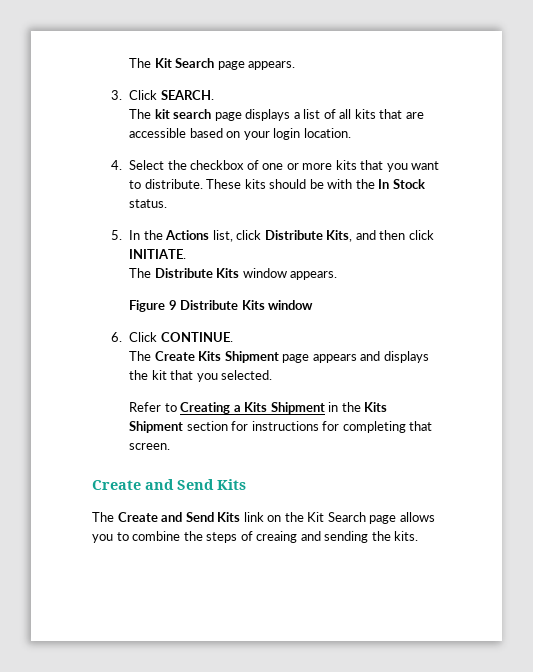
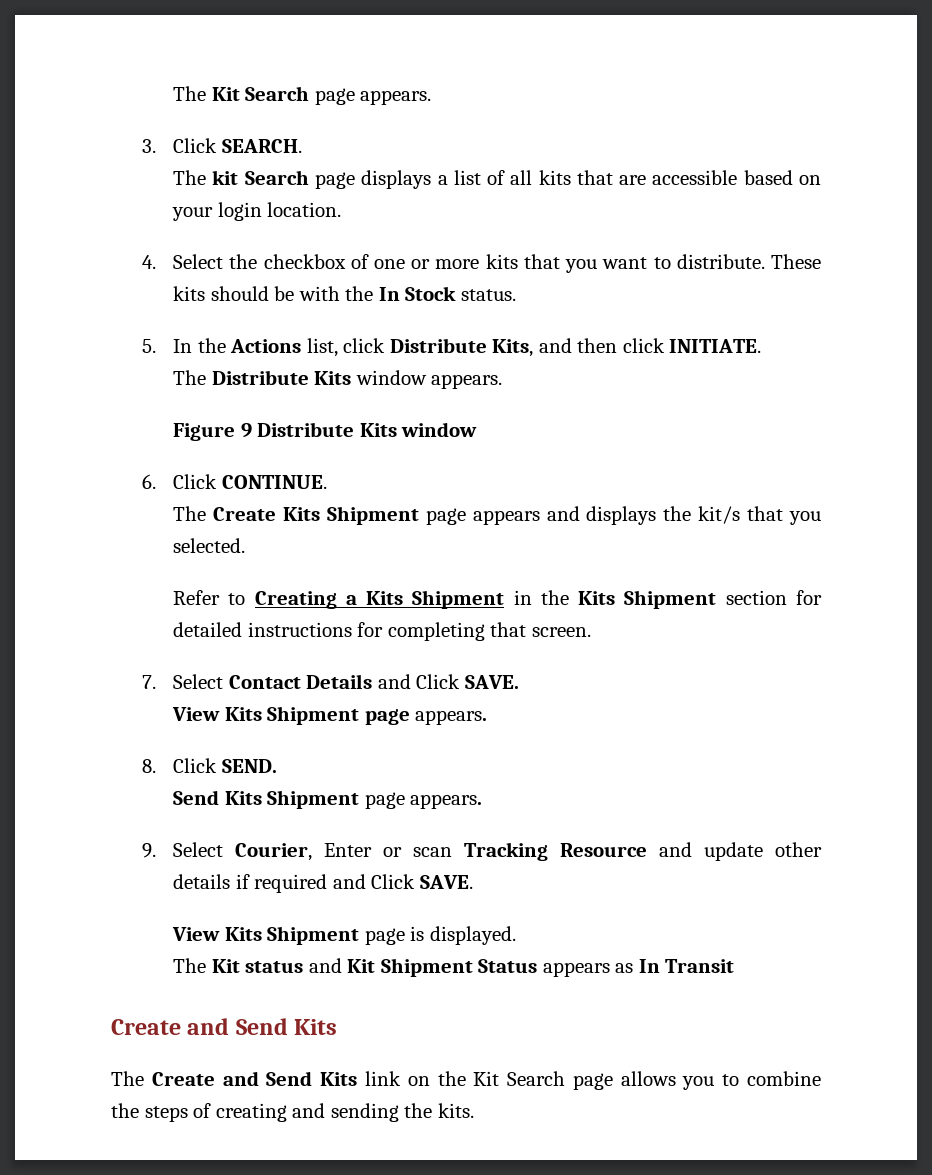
- The kit search page displays a list of all kits that are accessible based on your login location.
+ The kit Search page displays a list of all kits that are accessible based on your login location.
- The Create Kits Shipment page appears and displays the kit that you selected.
+ The Create Kits Shipment page appears and displays the kit/s that you selected.
- Refer to Creating a Kits Shipment in the Kits Shipment section for instructions for completing that screen.
+ Refer to Creating a Kits Shipment in the Kits Shipment section for detailed instructions for completing that screen.
+ 7. Select Contact Details and Click SAVE.
+ View Kits Shipment page appears.
+ 8. Click SEND.
+ Send Kits Shipment page appears.
+ 9. Select Courier, Enter or scan Tracking Resource and update other details if required and Click SAVE.
+ View Kits Shipment page is displayed.
+ The Kit status and Kit Shipment Status appears as In Transit
- The Create and Send Kits link on the Kit Search page allows you to combine the steps of creaing and sending the kits.
+ The Create and Send Kits link on the Kit Search page allows you to combine the steps of creating and sending the kits.

